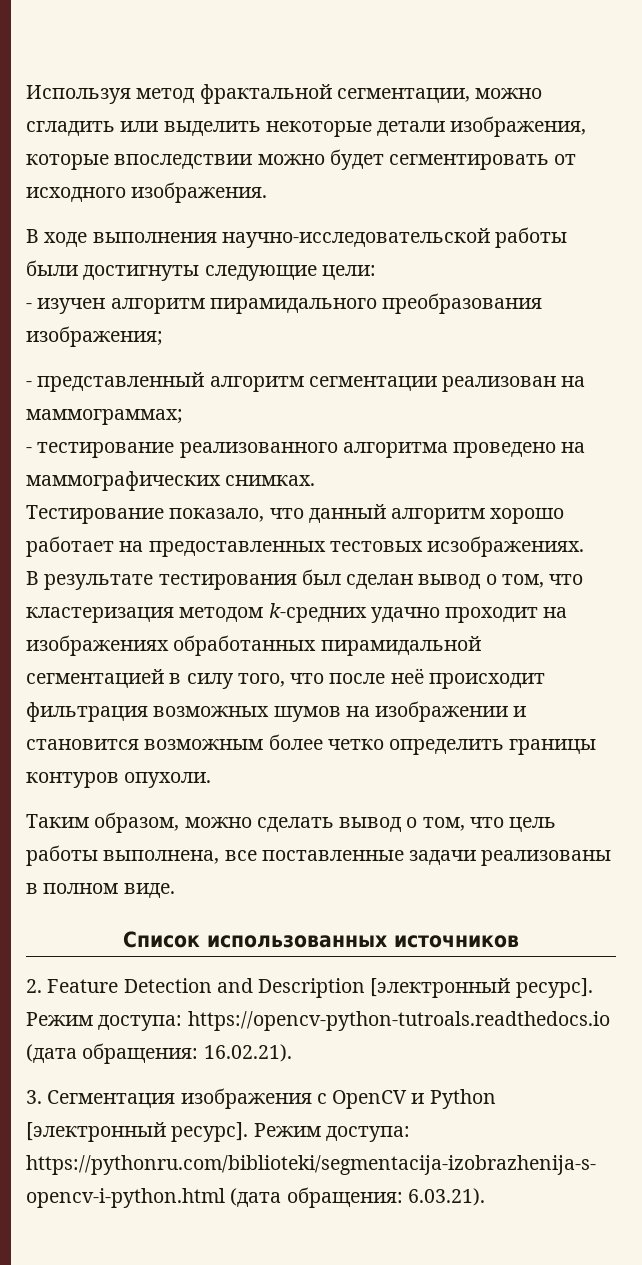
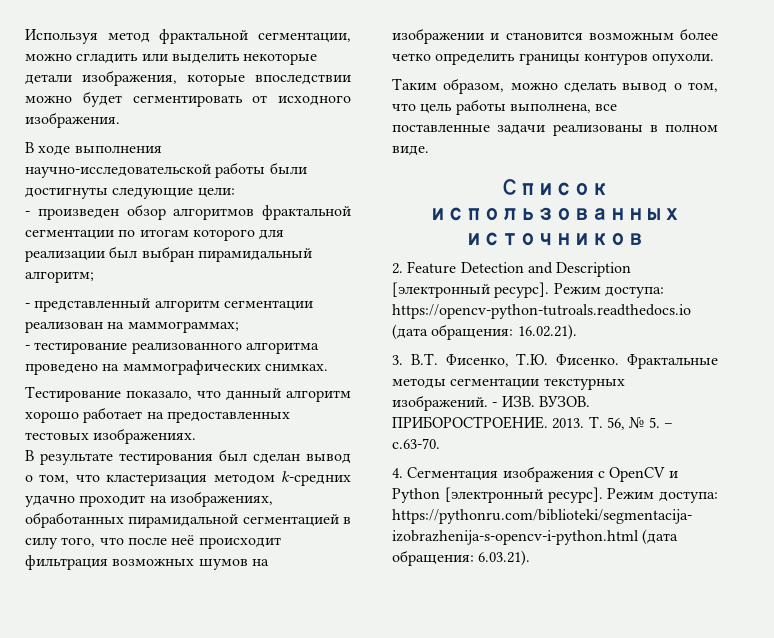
- - изучен алгоритм пирамидального преобразования изображения;
+ - произведен обзор алгоритмов фрактальной сегментации по итогам которого для реализации был выбран пирамидальный алгоритм;
- Тестирование показало, что данный алгоритм хорошо работает на предоставленных тестовых исзображениях.
+ Тестирование показало, что данный алгоритм хорошо работает на предоставленных тестовых изображениях.
- В результате тестирования был сделан вывод о том, что кластеризация методом k-средних удачно проходит на изображениях обработанных пирамидальной сегментацией в силу того, что после неё происходит фильтрация возможных шумов на изображении и становится возможным более четко определить границы контуров опухоли.
+ В результате тестирования был сделан вывод о том, что кластеризация методом k-средних удачно проходит на изображениях, обработанных пирамидальной сегментацией в силу того, что после неё происходит фильтрация возможных шумов на изображении и становится возможным более четко определить границы контуров опухоли.
- 3. Сегментация изображения с OpenCV и Python [электронный ресурс].
+ 3. В.Т. Фисенко, Т.Ю. Фисенко. Фрактальные методы сегментации текстурных изображений. - ИЗВ. ВУЗОВ. ПРИБОРОСТРОЕНИЕ. 2013. Т. 56, № 5. – с.63-70.
+ 4. Сегментация изображения с OpenCV и Python [электронный ресурс].

